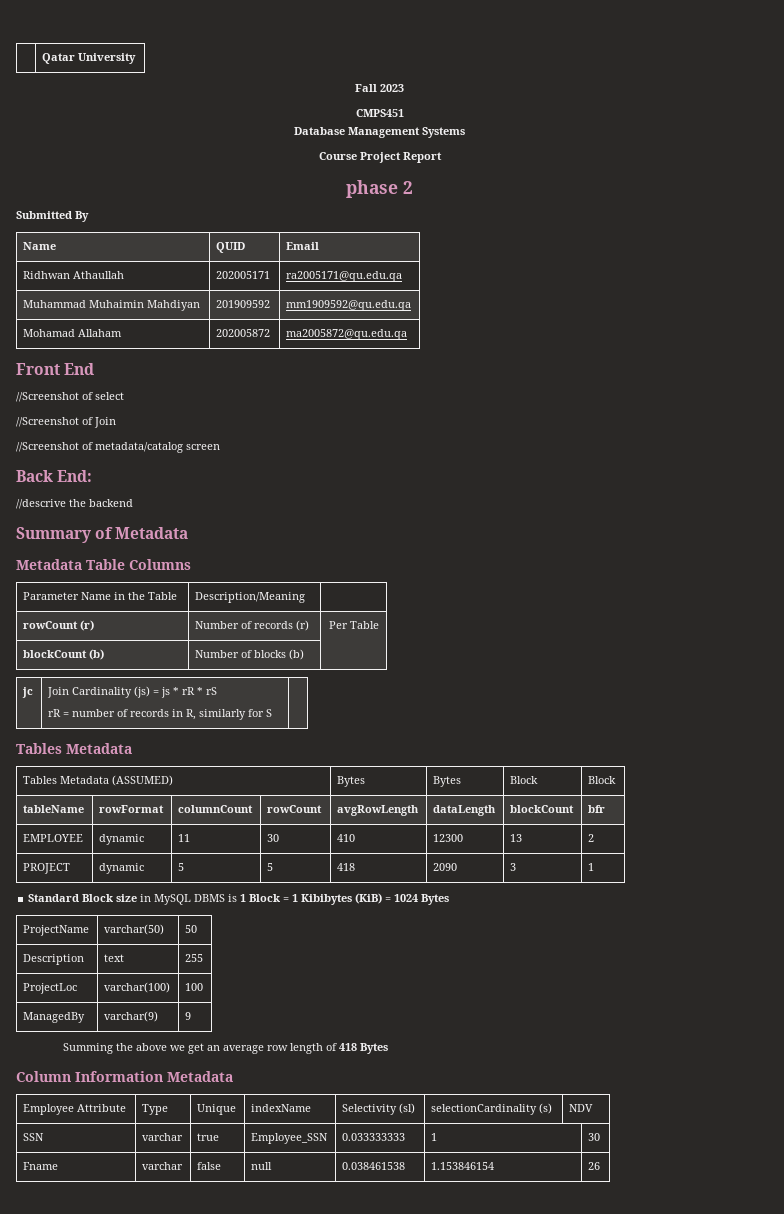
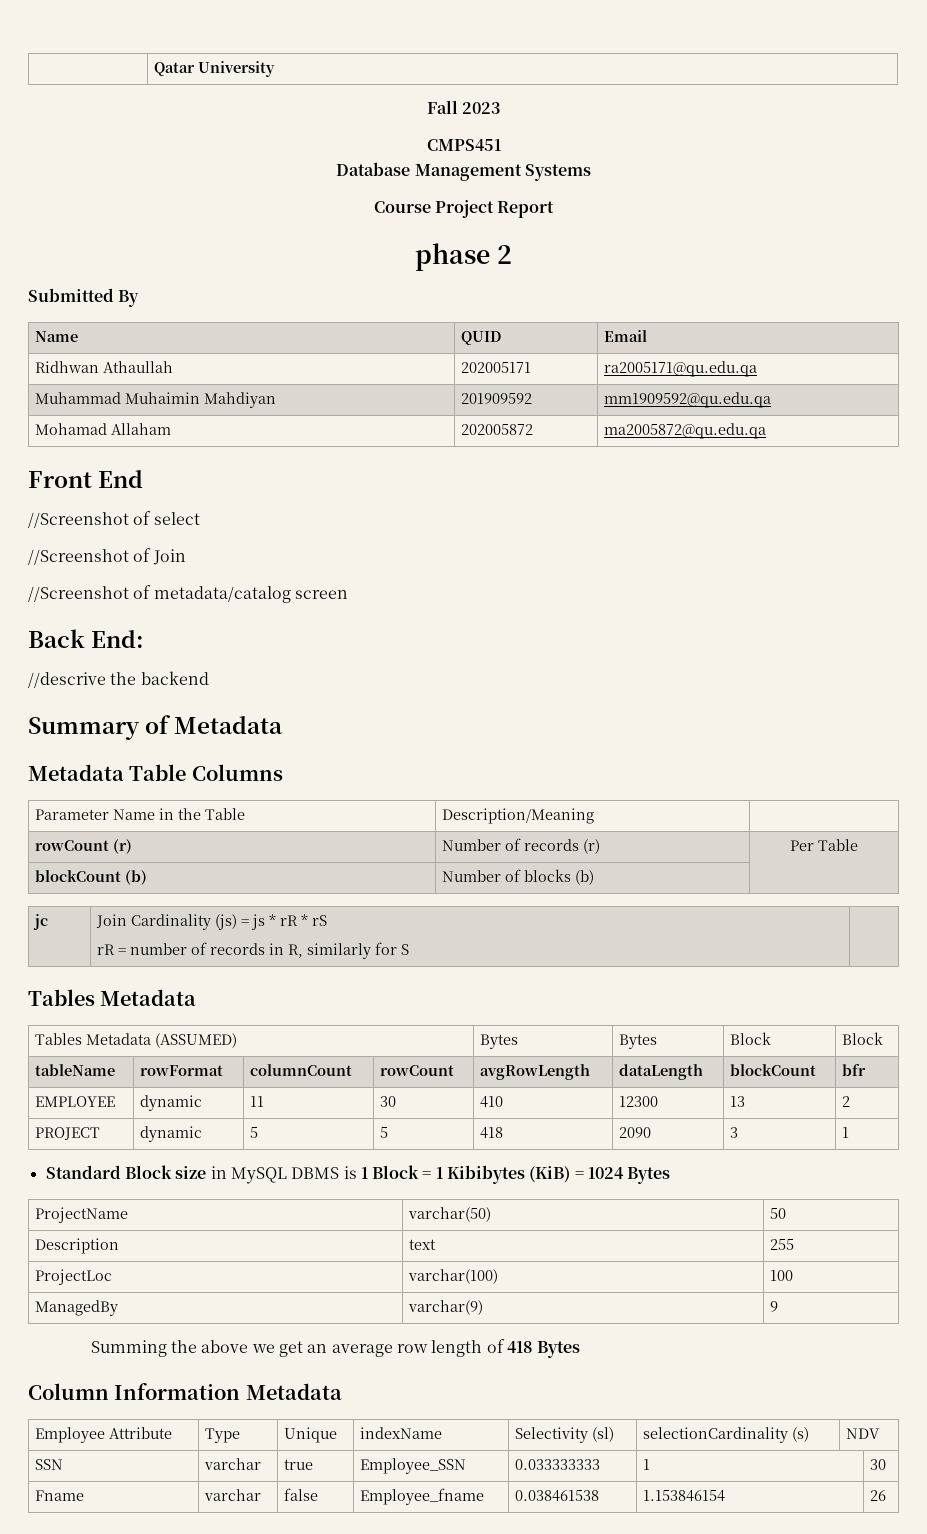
- Fname | varchar | false | null | 0.038461538 | 1.153846154 | 26
+ Fname | varchar | false | Employee_fname | 0.038461538 | 1.153846154 | 26

